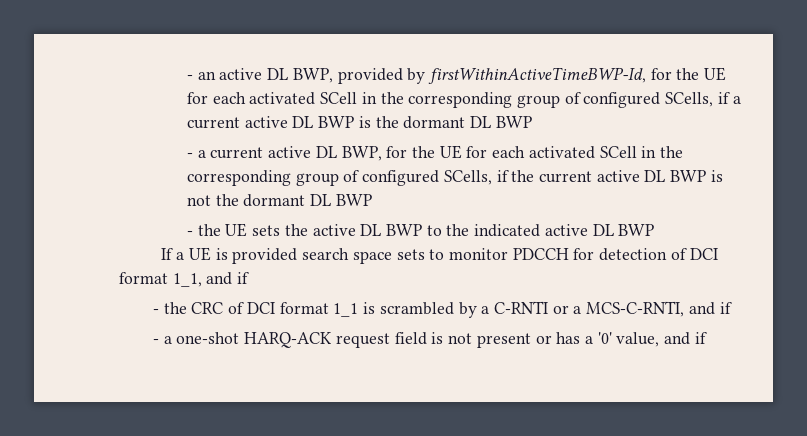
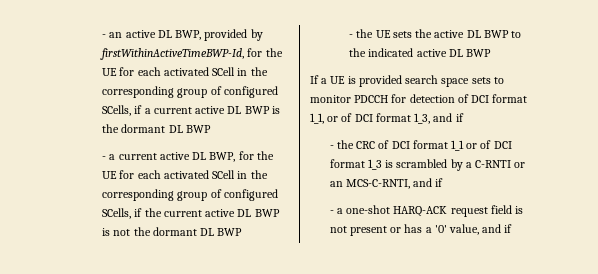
- If a UE is provided search space sets to monitor PDCCH for detection of DCI format 1_1, and if
+ If a UE is provided search space sets to monitor PDCCH for detection of DCI format 1_1, or of DCI format 1_3, and if
- - the CRC of DCI format 1_1 is scrambled by a C-RNTI or a MCS-C-RNTI, and if
+ - the CRC of DCI format 1_1 or of DCI format 1_3 is scrambled by a C-RNTI or an MCS-C-RNTI, and if

